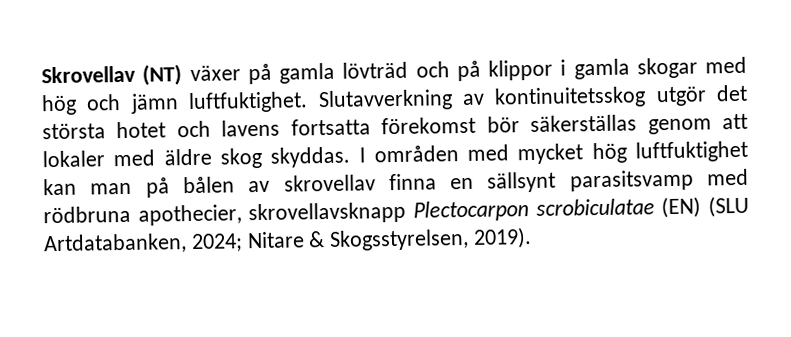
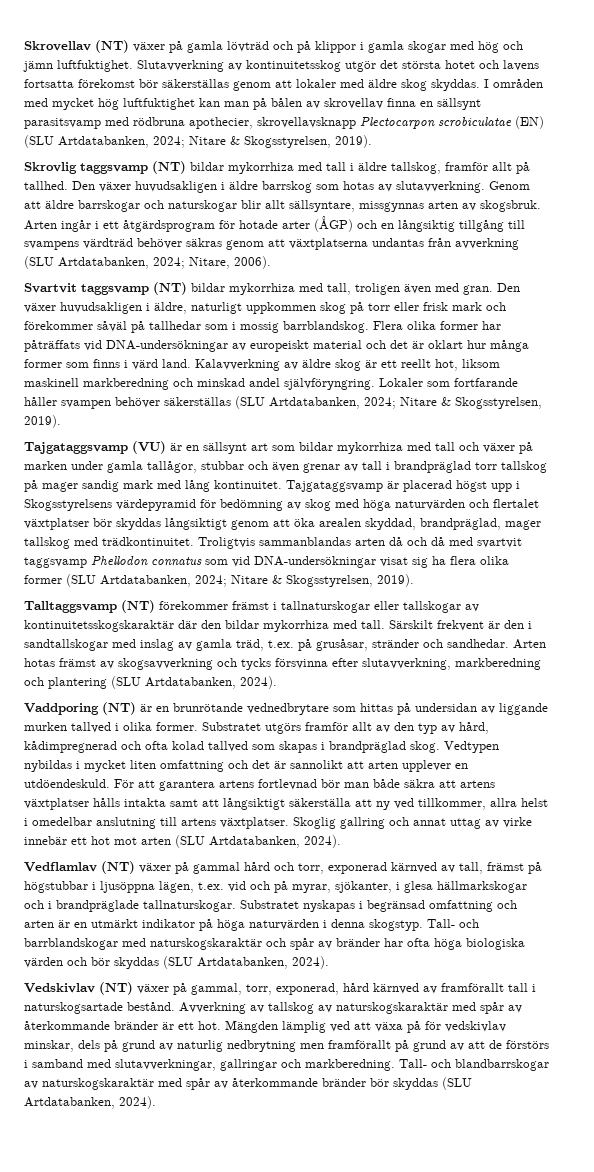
+ Skrovlig taggsvamp (NT) bildar mykorrhiza med tall i äldre tallskog, framför allt på tallhed. Den växer huvudsakligen i äldre barrskog som hotas av slutavverkning. Genom att äldre barrskogar och naturskogar blir allt sällsyntare, missgynnas arten av skogsbruk. Arten ingår i ett åtgärdsprogram för hotade arter (ÅGP) och en långsiktig tillgång till svampens värdträd behöver säkras genom att växtplatserna undantas från avverkning (SLU Artdatabanken, 2024; Nitare, 2006).
+ Svartvit taggsvamp (NT) bildar mykorrhiza med tall, troligen även med gran. Den växer huvudsakligen i äldre, naturligt uppkommen skog på torr eller frisk mark och förekommer såväl på tallhedar som i mossig barrblandskog. Flera olika former har påträffats vid DNA-undersökningar av europeiskt material och det är oklart hur många former som finns i värd land. Kalavverkning av äldre skog är ett reellt hot, liksom maskinell markberedning och minskad andel självföryngring. Lokaler som fortfarande håller svampen behöver säkerställas (SLU Artdatabanken, 2024; Nitare & Skogsstyrelsen, 2019).
+ Tajgataggsvamp (VU) är en sällsynt art som bildar mykorrhiza med tall och växer på marken under gamla tallågor, stubbar och även grenar av tall i brandpräglad torr tallskog på mager sandig mark med lång kontinuitet. Tajgataggsvamp är placerad högst upp i Skogsstyrelsens värdepyramid för bedömning av skog med höga naturvärden och flertalet växtplatser bör skyddas långsiktigt genom att öka arealen skyddad, brandpräglad, mager tallskog med trädkontinuitet. Troligtvis sammanblandas arten då och då med svartvit taggsvamp Phellodon connatus som vid DNA-undersökningar visat sig ha flera olika former (SLU Artdatabanken, 2024; Nitare & Skogsstyrelsen, 2019).
+ Talltaggsvamp (NT) förekommer främst i tallnaturskogar eller tallskogar av kontinuitetsskogskaraktär där den bildar mykorrhiza med tall. Särskilt frekvent är den i sandtallskogar med inslag av gamla träd, t.ex. på grusåsar, stränder och sandhedar. Arten hotas främst av skogsavverkning och tycks försvinna efter slutavverkning, markberedning och plantering (SLU Artdatabanken, 2024).
+ Vaddporing (NT) är en brunrötande vednedbrytare som hittas på undersidan av liggande murken tallved i olika former. Substratet utgörs framför allt av den typ av hård, kådimpregnerad och ofta kolad tallved som skapas i brandpräglad skog. Vedtypen nybildas i mycket liten omfattning och det är sannolikt att arten upplever en utdöendeskuld. För att garantera artens fortlevnad bör man både säkra att artens växtplatser hålls intakta samt att långsiktigt säkerställa att ny ved tillkommer, allra helst i omedelbar anslutning till artens växtplatser. Skoglig gallring och annat uttag av virke innebär ett hot mot arten (SLU Artdatabanken, 2024).
+ Vedflamlav (NT) växer på gammal hård och torr, exponerad kärnved av tall, främst på högstubbar i ljusöppna lägen, t.ex. vid och på myrar, sjökanter, i glesa hällmarkskogar och i brandpräglade tallnaturskogar. Substratet nyskapas i begränsad omfattning och arten är en utmärkt indikator på höga naturvärden i denna skogstyp. Tall- och barrblandskogar med naturskogskaraktär och spår av bränder har ofta höga biologiska värden och bör skyddas (SLU Artdatabanken, 2024).
+ Vedskivlav (NT) växer på gammal, torr, exponerad, hård kärnved av framförallt tall i naturskogsartade bestånd. Avverkning av tallskog av naturskogskaraktär med spår av återkommande bränder är ett hot. Mängden lämplig ved att växa på för vedskivlav minskar, dels på grund av naturlig nedbrytning men framförallt på grund av att de förstörs i samband med slutavverkningar, gallringar och markberedning. Tall- och blandbarrskogar av naturskogskaraktär med spår av återkommande bränder bör skyddas (SLU Artdatabanken, 2024).

